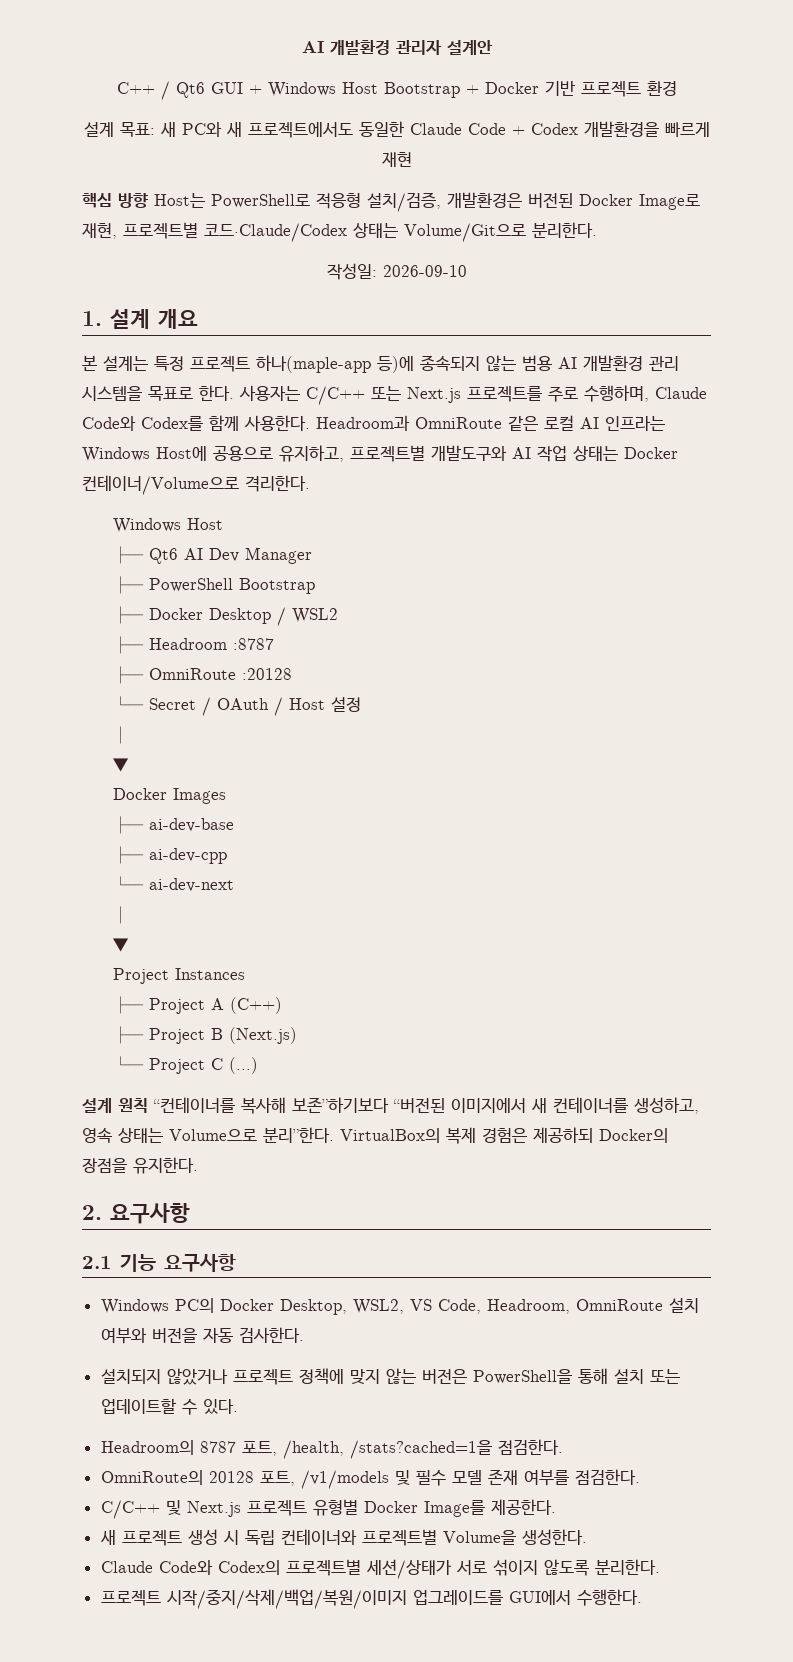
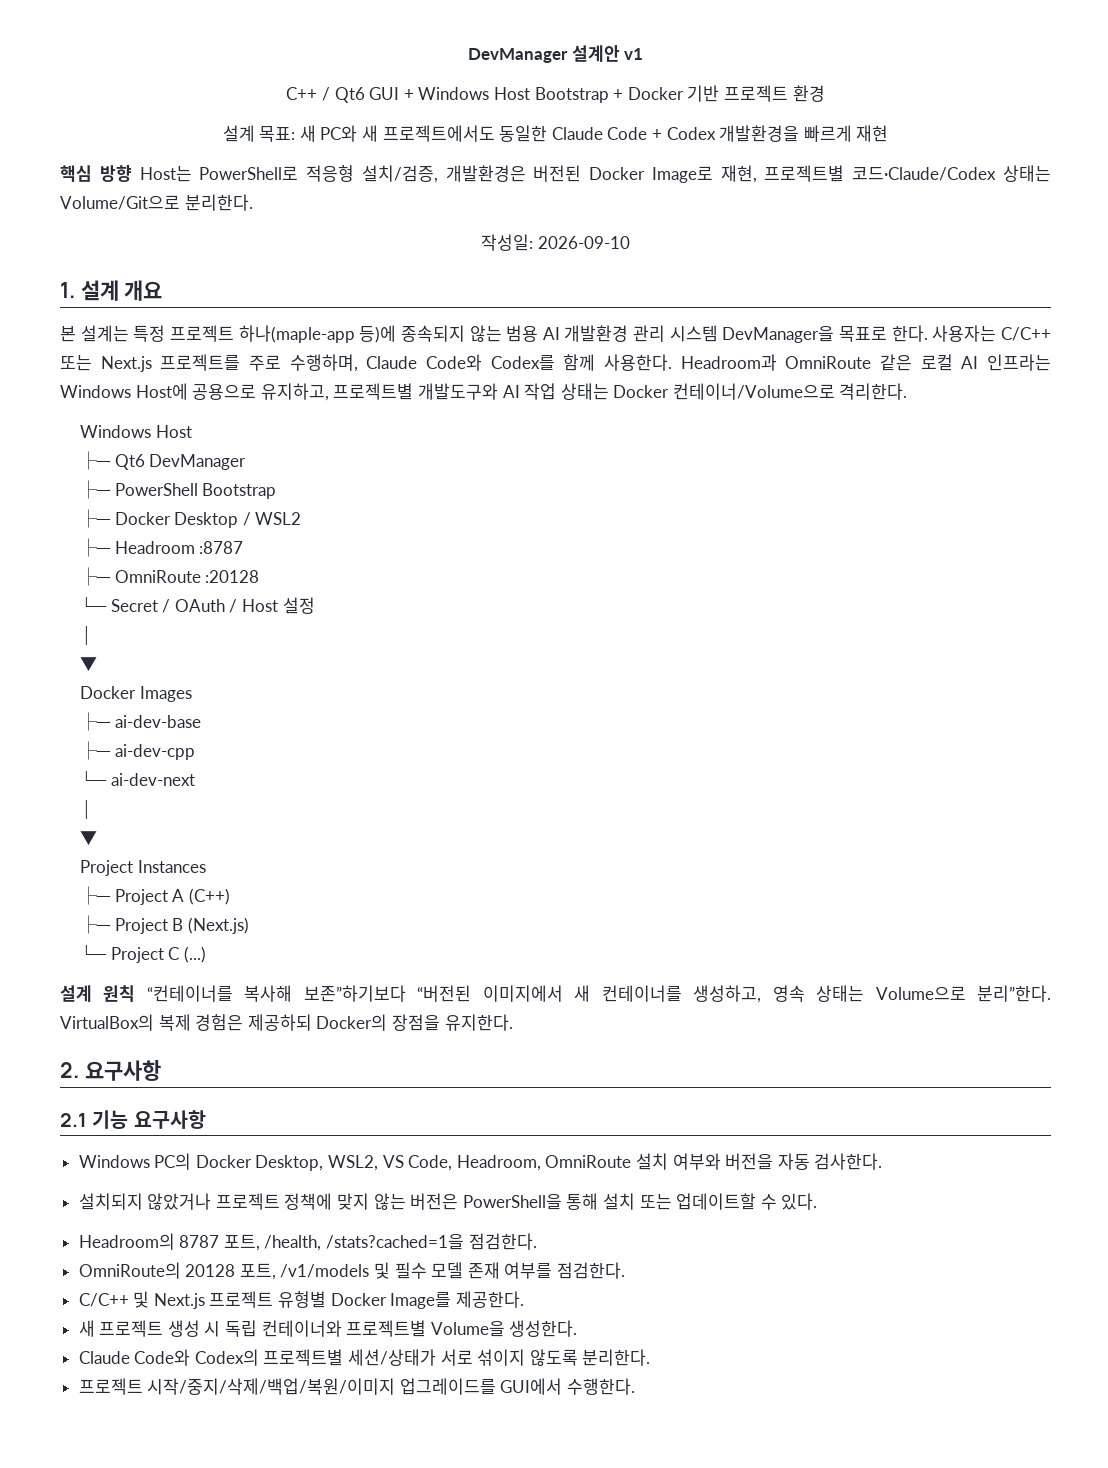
- AI 개발환경 관리자 설계안
+ DevManager 설계안 v1
- 본 설계는 특정 프로젝트 하나(maple-app 등)에 종속되지 않는 범용 AI 개발환경 관리 시스템을 목표로 한다.
+ 본 설계는 특정 프로젝트 하나(maple-app 등)에 종속되지 않는 범용 AI 개발환경 관리 시스템 DevManager을 목표로 한다.
- ├─ Qt6 AI Dev Manager
+ ├─ Qt6 DevManager

